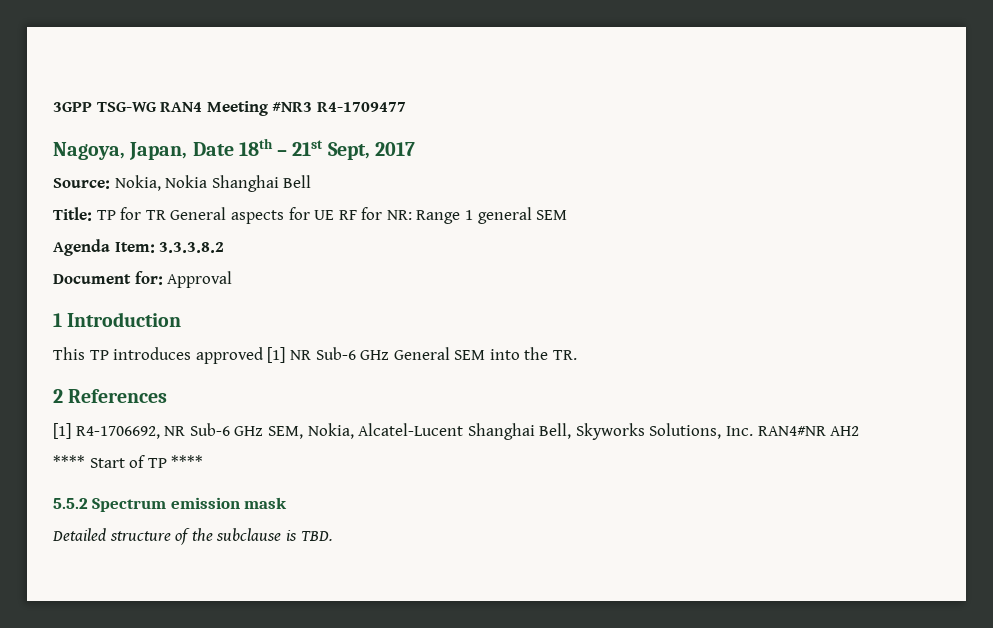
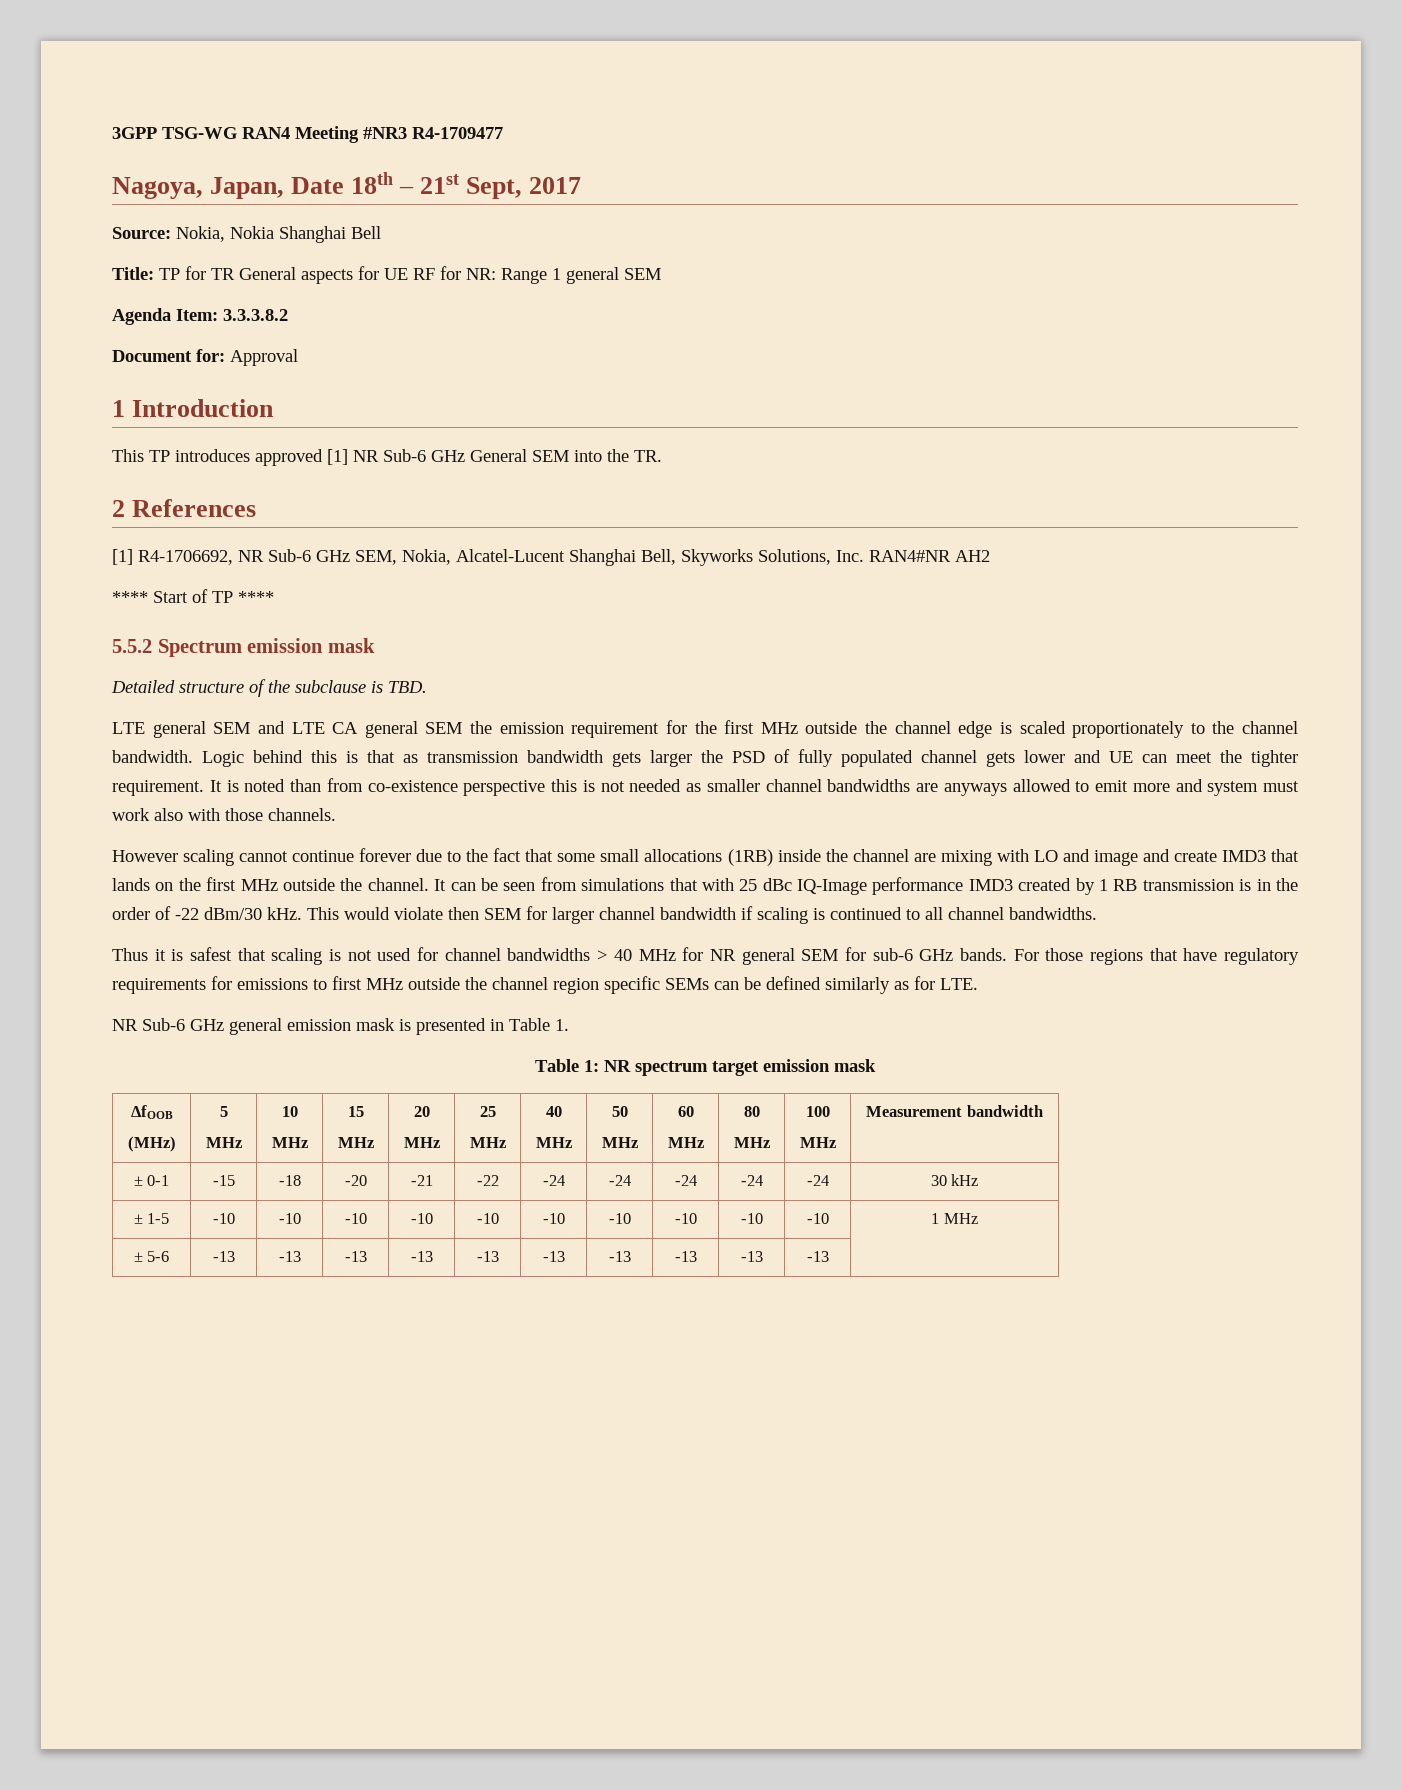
+ LTE general SEM and LTE CA general SEM the emission requirement for the first MHz outside the channel edge is scaled proportionately to the channel bandwidth. Logic behind this is that as transmission bandwidth gets larger the PSD of fully populated channel gets lower and UE can meet the tighter requirement. It is noted than from co-existence perspective this is not needed as smaller channel bandwidths are anyways allowed to emit more and system must work also with those channels.
+ However scaling cannot continue forever due to the fact that some small allocations (1RB) inside the channel are mixing with LO and image and create IMD3 that lands on the first MHz outside the channel. It can be seen from simulations that with 25 dBc IQ-Image performance IMD3 created by 1 RB transmission is in the order of -22 dBm/30 kHz. This would violate then SEM for larger channel bandwidth if scaling is continued to all channel bandwidths.
+ Thus it is safest that scaling is not used for channel bandwidths > 40 MHz for NR general SEM for sub-6 GHz bands. For those regions that have regulatory requirements for emissions to first MHz outside the channel region specific SEMs can be defined similarly as for LTE.
+ NR Sub-6 GHz general emission mask is presented in Table 1.
+ Table 1: NR spectrum target emission mask
+ ΔfOOB
+ (MHz) | 5
+ MHz | 10
+ MHz | 15
+ MHz | 20
+ MHz | 25
+ MHz | 40
+ MHz | 50
+ MHz | 60
+ MHz | 80
+ MHz | 100
+ MHz | Measurement bandwidth
+ ± 0-1 | -15 | -18 | -20 | -21 | -22 | -24 | -24 | -24 | -24 | -24 | 30 kHz
+ ± 1-5 | -10 | -10 | -10 | -10 | -10 | -10 | -10 | -10 | -10 | -10 | 1 MHz
+ ± 5-6 | -13 | -13 | -13 | -13 | -13 | -13 | -13 | -13 | -13 | -13 |

